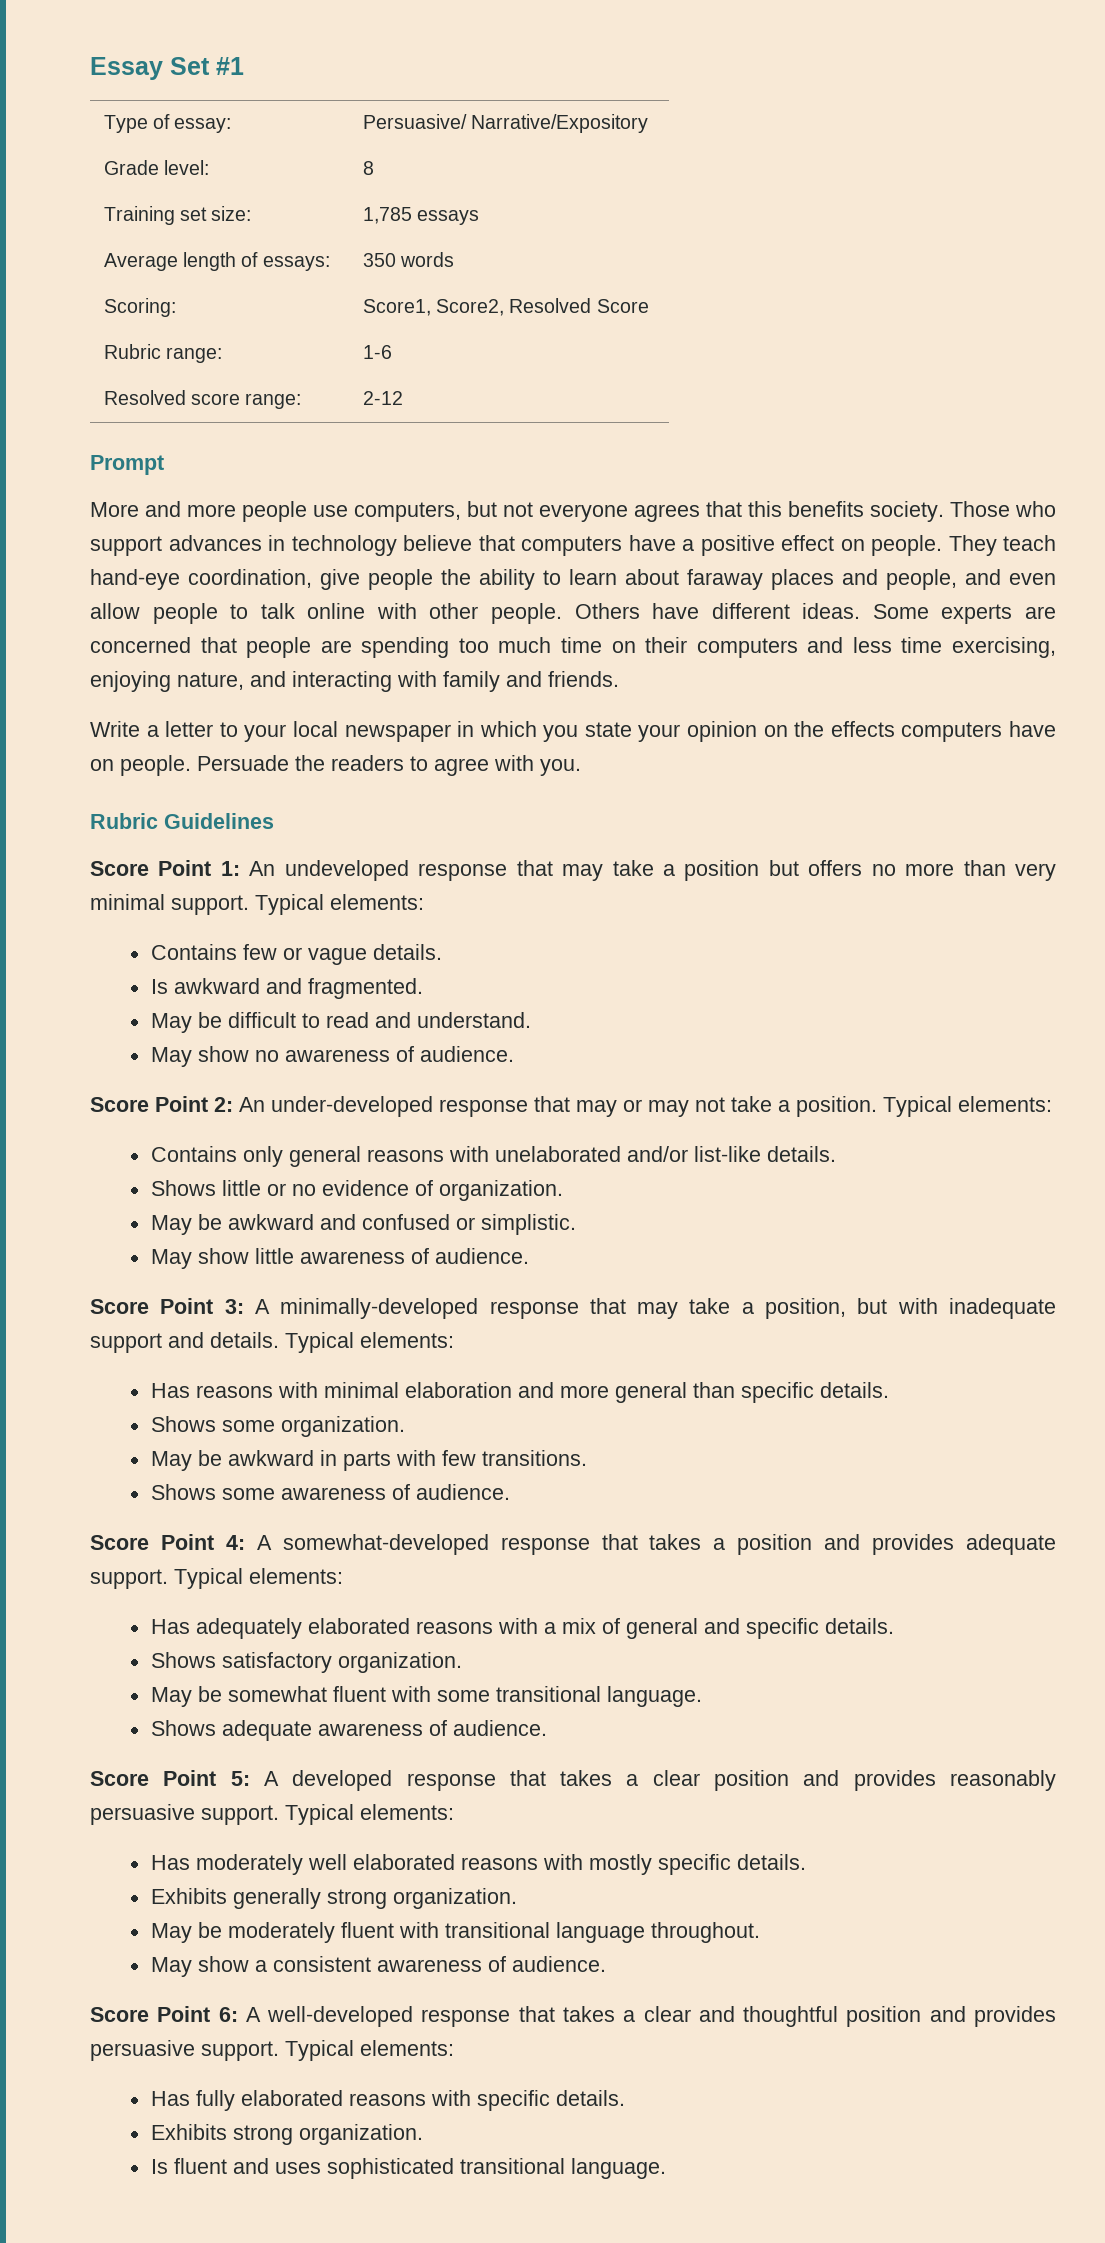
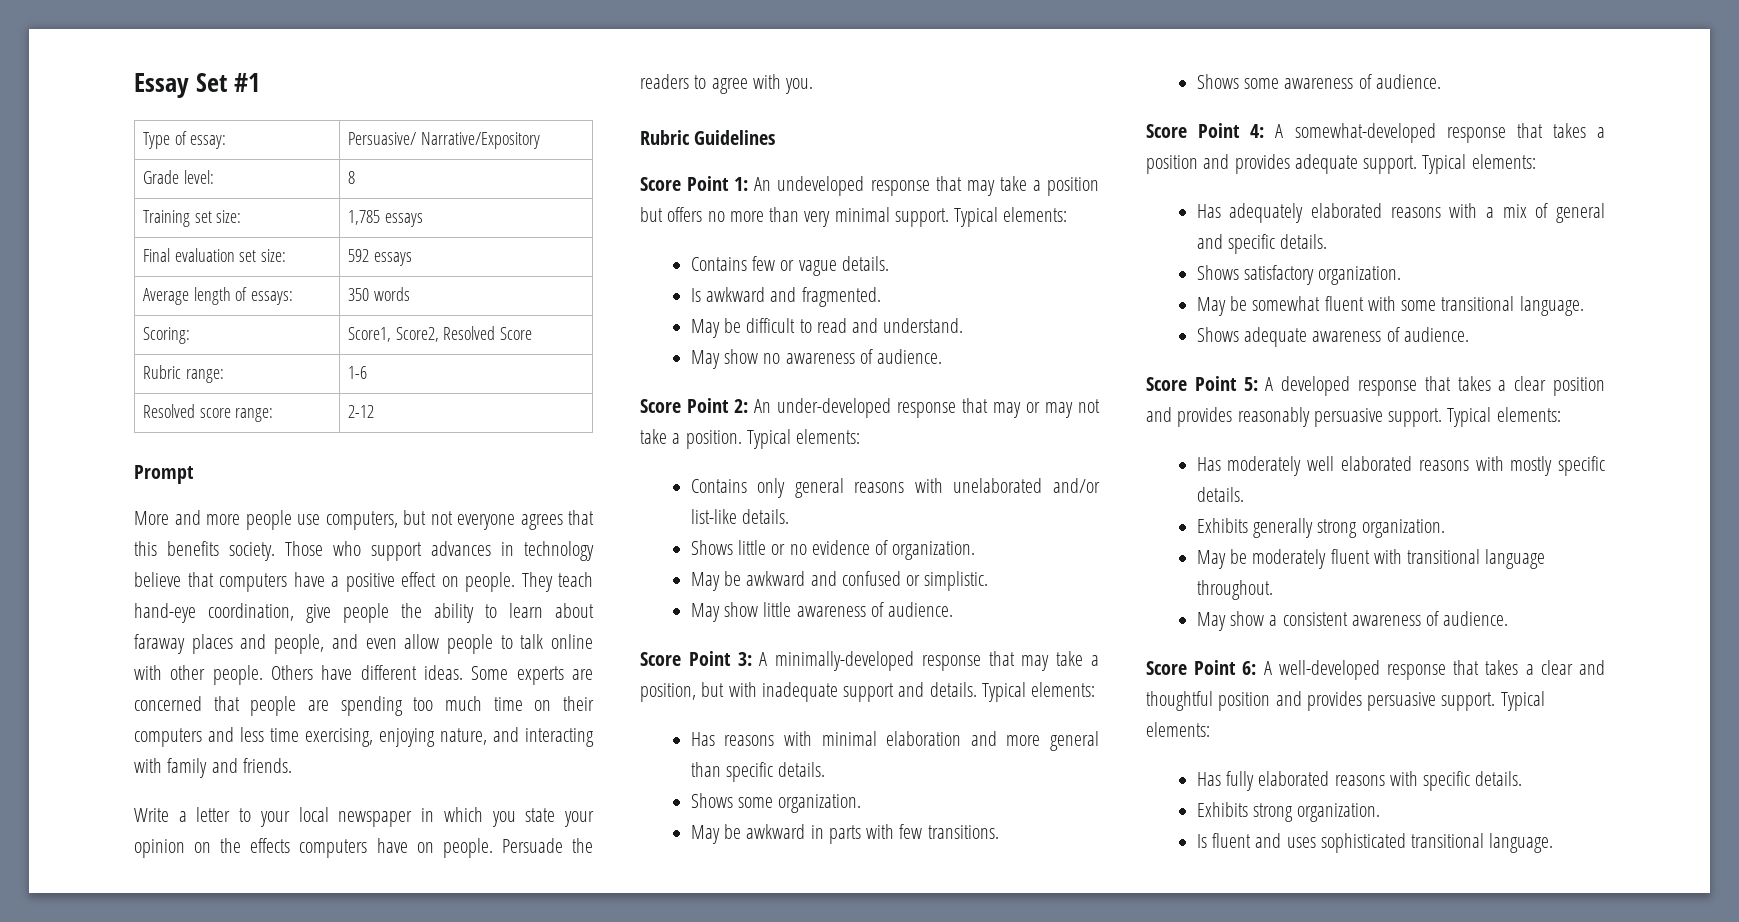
+ Final evaluation set size: | 592 essays

